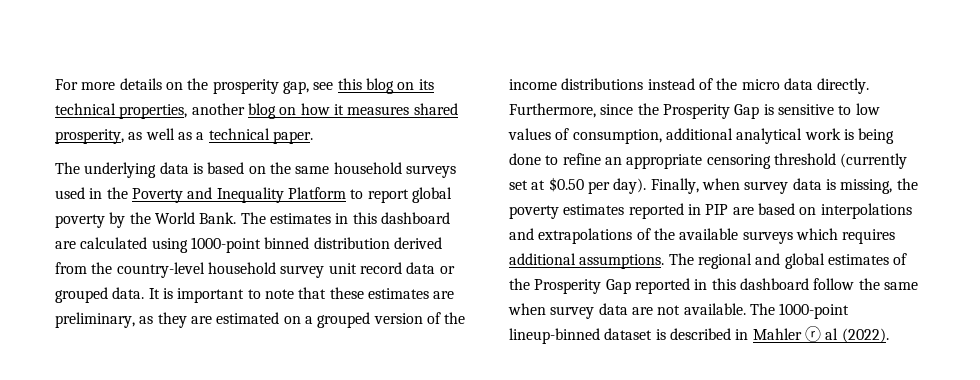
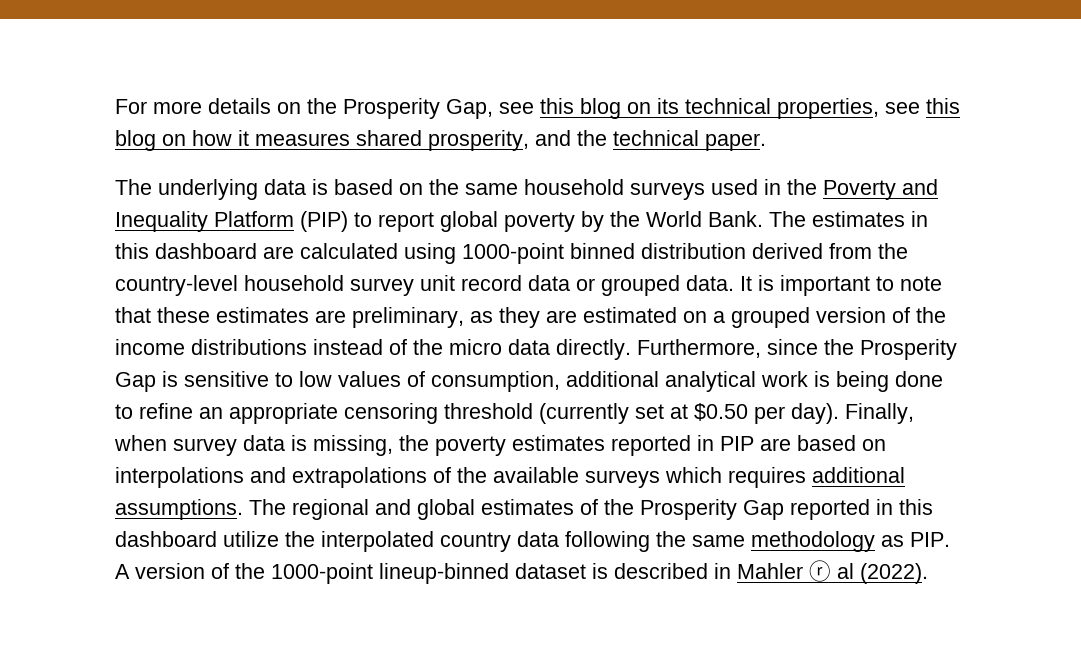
- For more details on the prosperity gap, see this blog on its technical properties, another blog on how it measures shared prosperity, as well as a technical paper.
+ For more details on the Prosperity Gap, see this blog on its technical properties, see this blog on how it measures shared prosperity, and the technical paper.
- The underlying data is based on the same household surveys used in the Poverty and Inequality Platform to report global poverty by the World Bank.
+ The underlying data is based on the same household surveys used in the Poverty and Inequality Platform (PIP) to report global poverty by the World Bank.
- The regional and global estimates of the Prosperity Gap reported in this dashboard follow the same when survey data are not available. The 1000-point lineup-binned dataset is described in Mahler ⓡ al (2022).
+ The regional and global estimates of the Prosperity Gap reported in this dashboard utilize the interpolated country data following the same methodology as PIP. A version of the 1000-point lineup-binned dataset is described in Mahler ⓡ al (2022).

